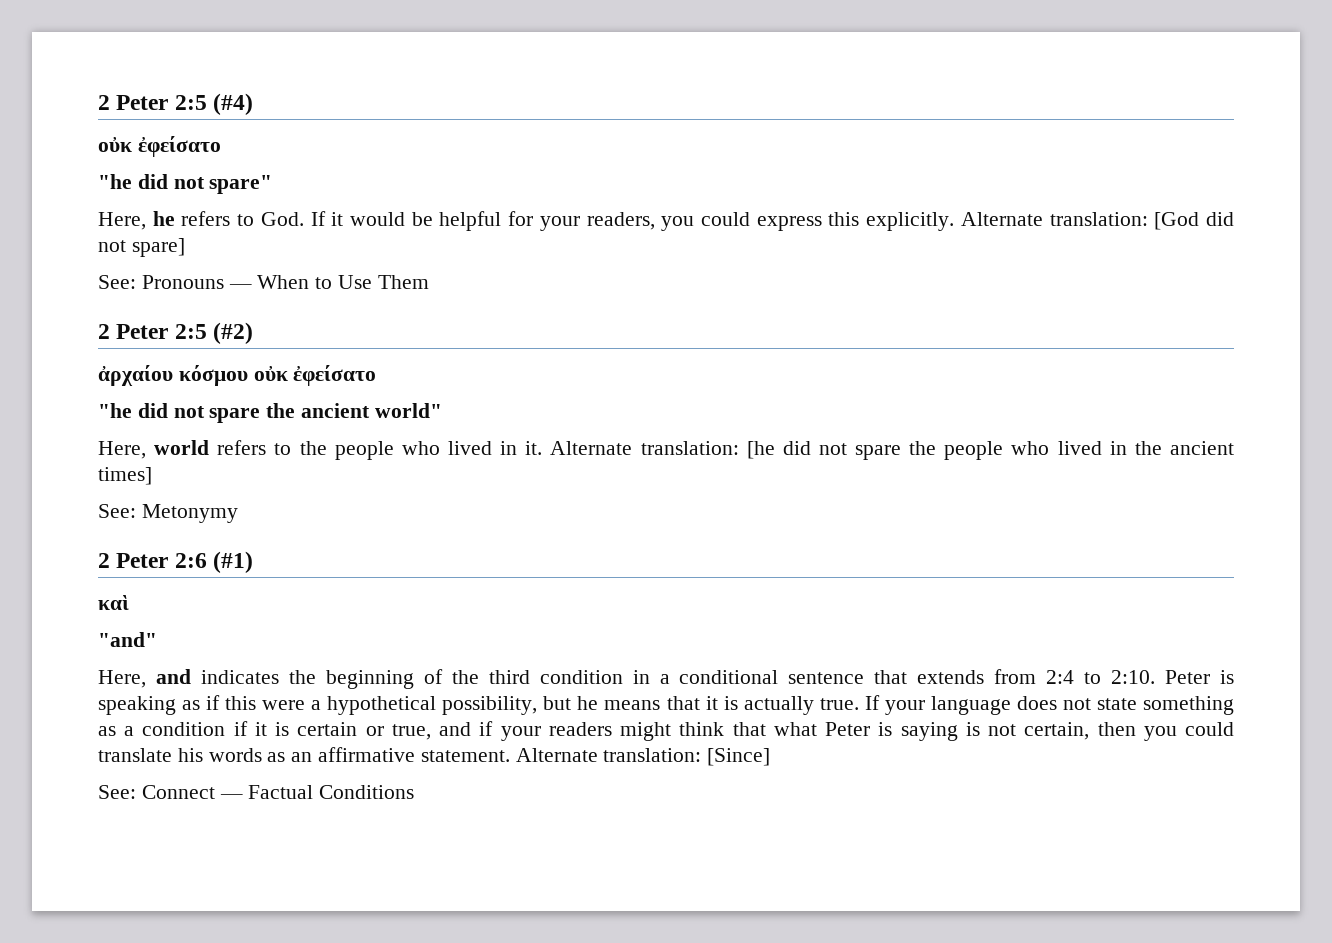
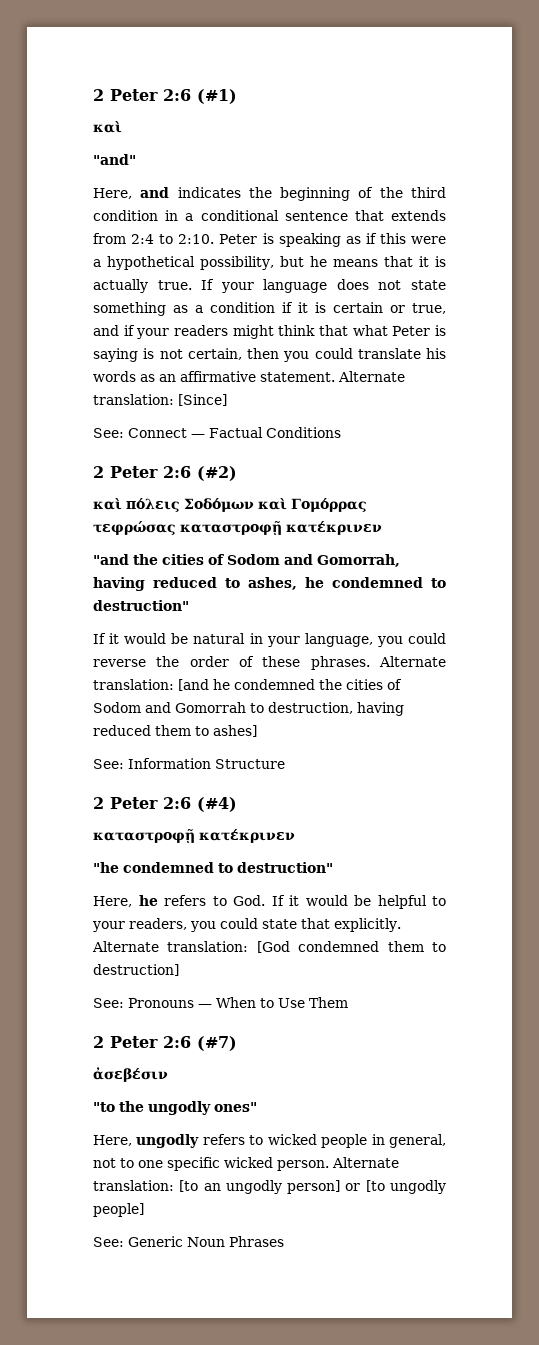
- 2 Peter 2:5 (#4)
- οὐκ ἐφείσατο
- "he did not spare"
- Here, he refers to God. If it would be helpful for your readers, you could express this explicitly. Alternate translation: [God did not spare]
- See: Pronouns — When to Use Them
- 2 Peter 2:5 (#2)
- ἀρχαίου κόσμου οὐκ ἐφείσατο
- "he did not spare the ancient world"
- Here, world refers to the people who lived in it. Alternate translation: [he did not spare the people who lived in the ancient times]
- See: Metonymy
+ 2 Peter 2:6 (#2)
+ καὶ πόλεις Σοδόμων καὶ Γομόρρας τεφρώσας καταστροφῇ κατέκρινεν
+ "and the cities of Sodom and Gomorrah, having reduced to ashes, he condemned to destruction"
+ If it would be natural in your language, you could reverse the order of these phrases. Alternate translation: [and he condemned the cities of Sodom and Gomorrah to destruction, having reduced them to ashes]
+ See: Information Structure
+ 2 Peter 2:6 (#4)
+ καταστροφῇ κατέκρινεν
+ "he condemned to destruction"
+ Here, he refers to God. If it would be helpful to your readers, you could state that explicitly. Alternate translation: [God condemned them to destruction]
+ See: Pronouns — When to Use Them
+ 2 Peter 2:6 (#7)
+ ἀσεβέσιν
+ "to the ungodly ones"
+ Here, ungodly refers to wicked people in general, not to one specific wicked person. Alternate translation: [to an ungodly person] or [to ungodly people]
+ See: Generic Noun Phrases

